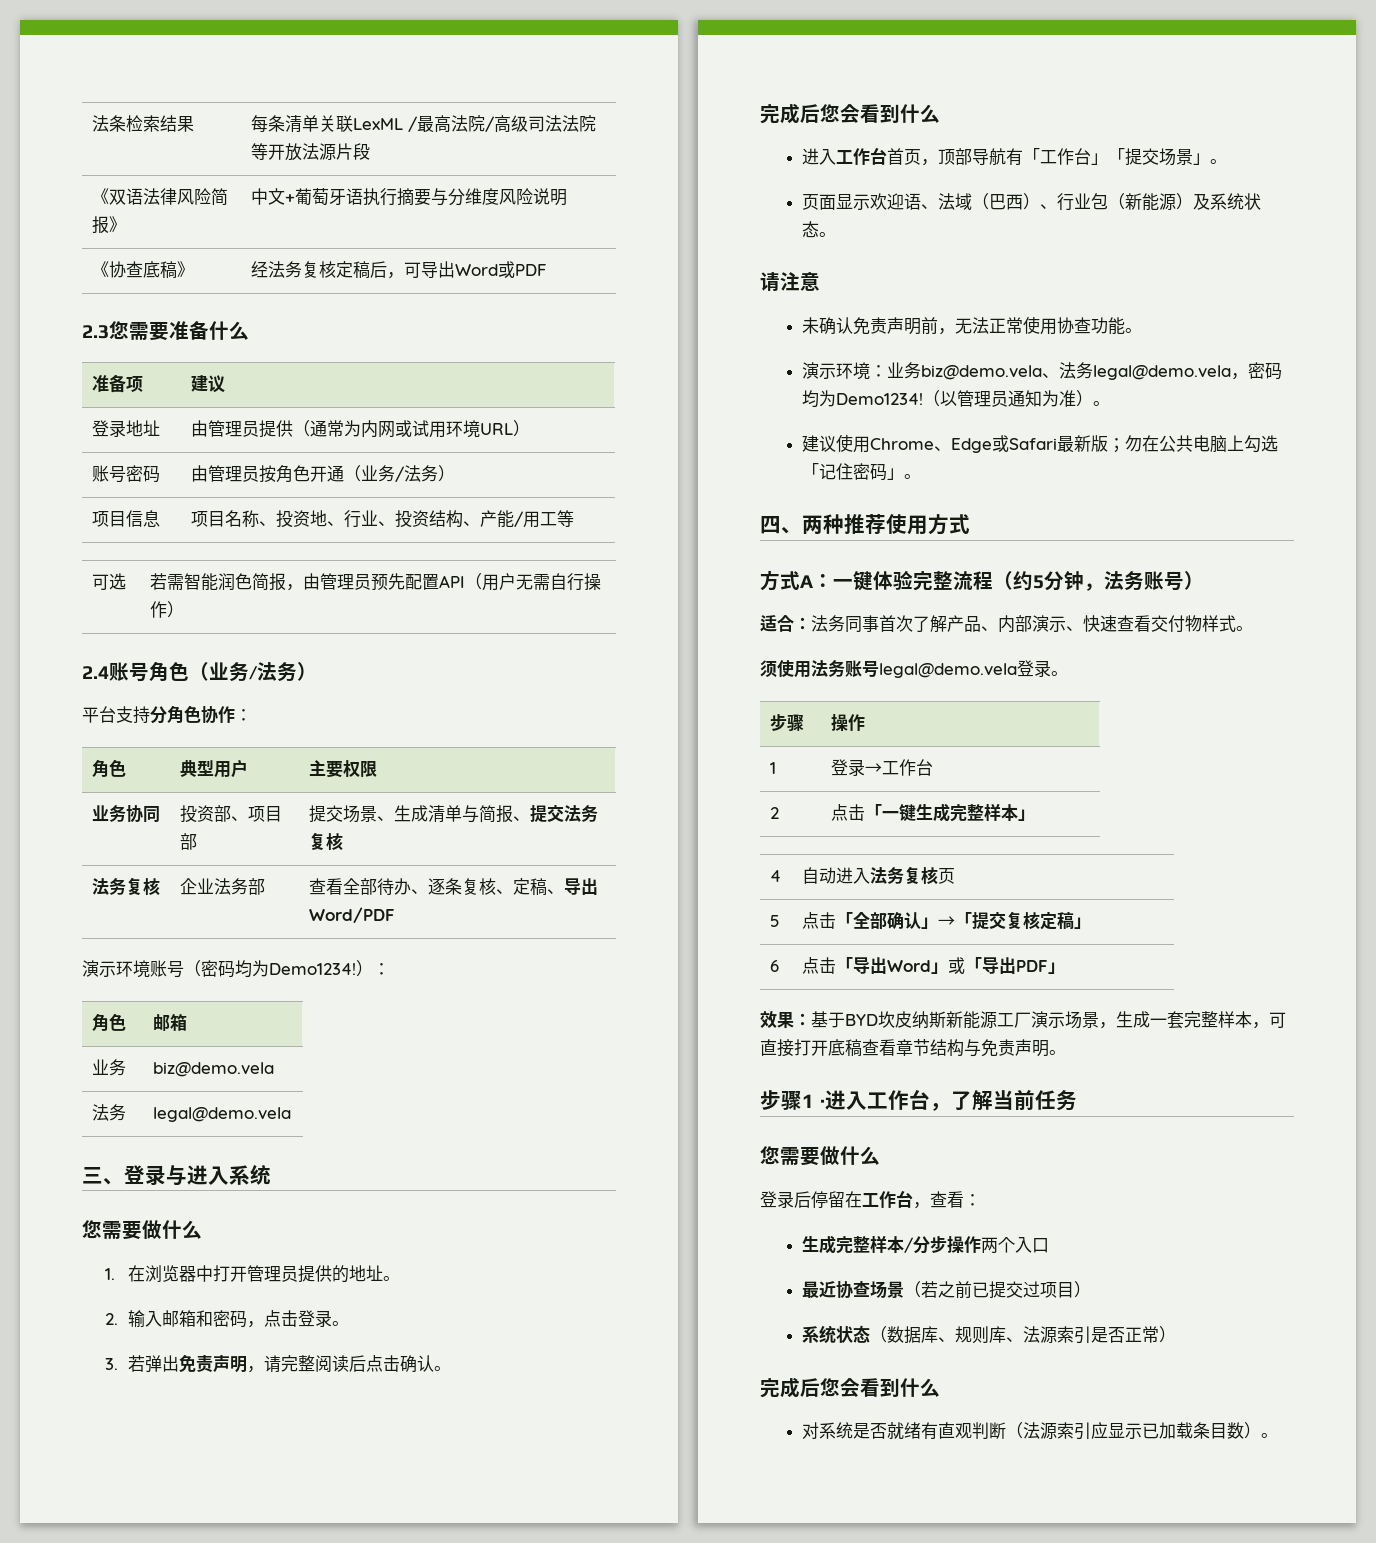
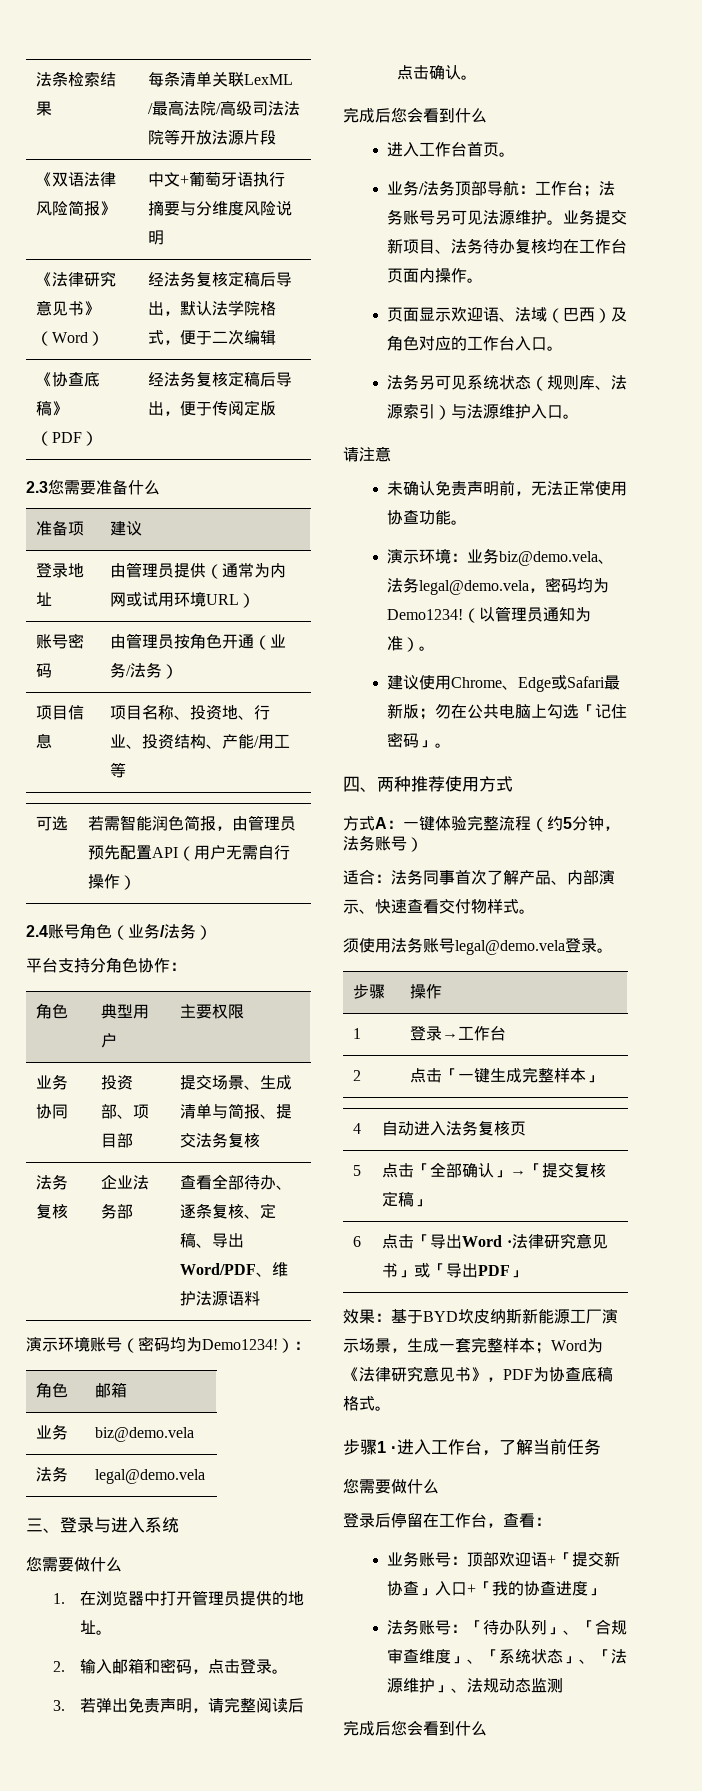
- 《协查底稿》 | 经法务复核定稿后，可导出Word或PDF
+ 《法律研究意见书》（Word） | 经法务复核定稿后导出，默认法学院格式，便于二次编辑
+ 《协查底稿》（PDF） | 经法务复核定稿后导出，便于传阅定版
- 法务复核 | 企业法务部 | 查看全部待办、逐条复核、定稿、导出Word/PDF
+ 法务复核 | 企业法务部 | 查看全部待办、逐条复核、定稿、导出Word/PDF、维护法源语料
- 进入工作台首页，顶部导航有「工作台」「提交场景」。
+ 进入工作台首页。
+ 业务/法务顶部导航：工作台；法务账号另可见法源维护。业务提交新项目、法务待办复核均在工作台页面内操作。
- 页面显示欢迎语、法域（巴西）、行业包（新能源）及系统状态。
+ 页面显示欢迎语、法域（巴西）及角色对应的工作台入口。
+ 法务另可见系统状态（规则库、法源索引）与法源维护入口。
- 6 | 点击「导出Word」或「导出PDF」
+ 6 | 点击「导出Word ·法律研究意见书」或「导出PDF」
- 效果：基于BYD坎皮纳斯新能源工厂演示场景，生成一套完整样本，可直接打开底稿查看章节结构与免责声明。
+ 效果：基于BYD坎皮纳斯新能源工厂演示场景，生成一套完整样本；Word为《法律研究意见书》，PDF为协查底稿格式。
- 生成完整样本/分步操作两个入口
- 最近协查场景（若之前已提交过项目）
- 系统状态（数据库、规则库、法源索引是否正常）
+ 业务账号：顶部欢迎语+「提交新协查」入口+「我的协查进度」
+ 法务账号：「待办队列」、「合规审查维度」、「系统状态」、「法源维护」、法规动态监测
  完成后您会看到什么
- 对系统是否就绪有直观判断（法源索引应显示已加载条目数）。

